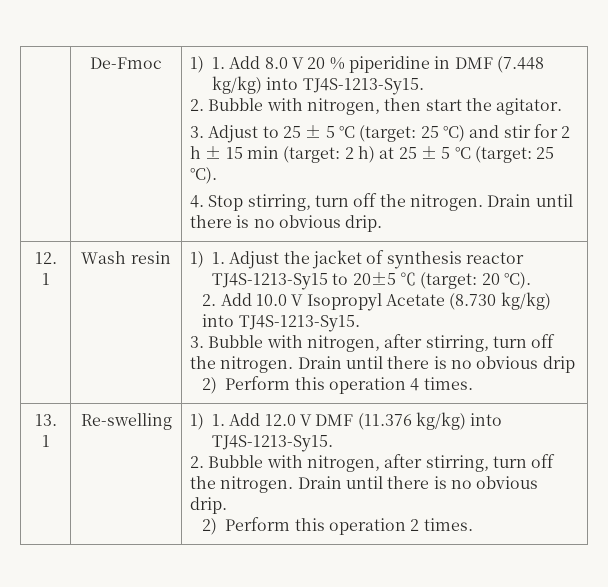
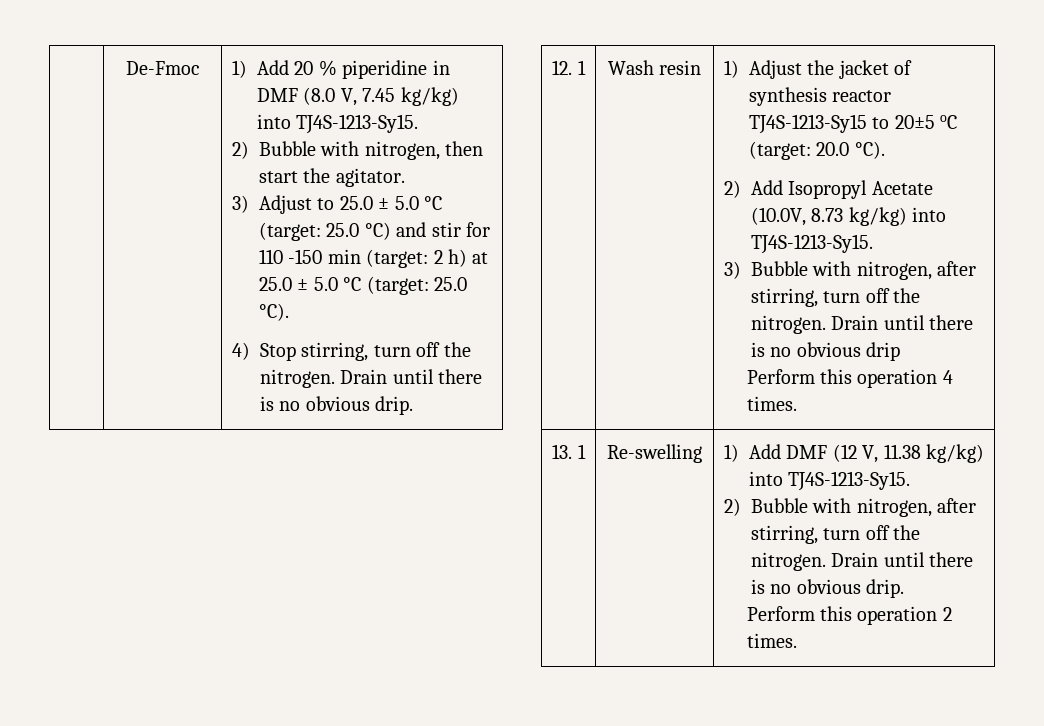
- 1) 1. Add 8.0 V 20 % piperidine in DMF (7.448 kg/kg) into TJ4S-1213-Sy15.
- 2. Bubble with nitrogen, then start the agitator.
+ 1) Add 20 % piperidine in DMF (8.0 V, 7.45 kg/kg) into TJ4S-1213-Sy15.
+ 2) Bubble with nitrogen, then start the agitator.
- 3. Adjust to 25 ± 5 °C (target: 25 °C) and stir for 2 h ± 15 min (target: 2 h) at 25 ± 5 °C (target: 25 °C).
- 4. Stop stirring, turn off the nitrogen.
+ 3) Adjust to 25.0 ± 5.0 °C (target: 25.0 °C) and stir for 110 -150 min (target: 2 h) at 25.0 ± 5.0 °C (target: 25.0 °C).
+ 4) Stop stirring, turn off the nitrogen.
- 1) 1. Adjust the jacket of synthesis reactor TJ4S-1213-Sy15 to 20±5 ℃ (target: 20 °C).
- 2. Add 10.0 V Isopropyl Acetate (8.730 kg/kg) into TJ4S-1213-Sy15.
- 3. Bubble with nitrogen, after stirring, turn off the nitrogen.
+ 1) Adjust the jacket of synthesis reactor TJ4S-1213-Sy15 to 20±5 oC (target: 20.0 °C).
+ 2) Add Isopropyl Acetate (10.0V, 8.73 kg/kg) into TJ4S-1213-Sy15.
+ 3) Bubble with nitrogen, after stirring, turn off the nitrogen.
- 2) Perform this operation 4 times.
+ Perform this operation 4 times.
- 13. 1 | Re-swelling | 1) 1. Add 12.0 V DMF (11.376 kg/kg) into TJ4S-1213-Sy15.
- 2. Bubble with nitrogen, after stirring, turn off the nitrogen. Drain until there is no obvious drip.
- 2) Perform this operation 2 times.
+ 13. 1 | Re-swelling | 1) Add DMF (12 V, 11.38 kg/kg) into TJ4S-1213-Sy15.
+ 2) Bubble with nitrogen, after stirring, turn off the nitrogen. Drain until there is no obvious drip.
+ Perform this operation 2 times.

